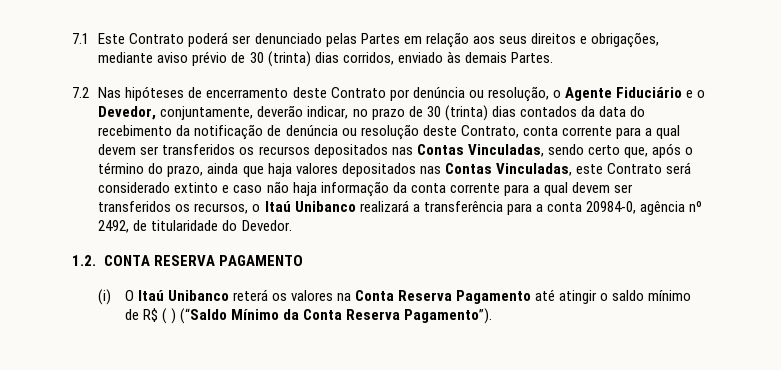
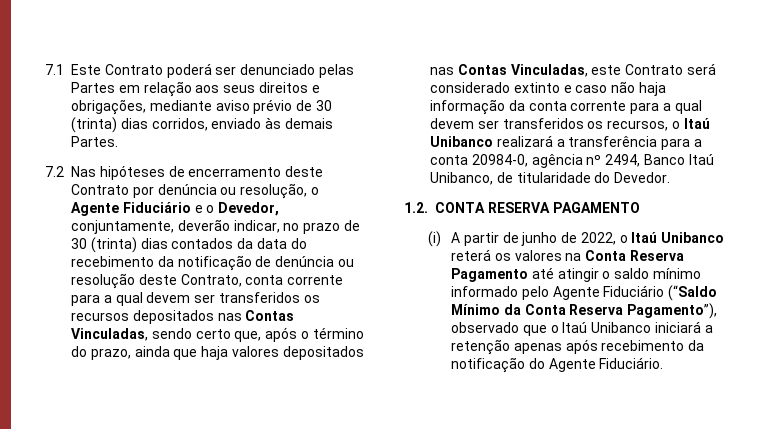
- 7.2 Nas hipóteses de encerramento deste Contrato por denúncia ou resolução, o Agente Fiduciário e o Devedor, conjuntamente, deverão indicar, no prazo de 30 (trinta) dias contados da data do recebimento da notificação de denúncia ou resolução deste Contrato, conta corrente para a qual devem ser transferidos os recursos depositados nas Contas Vinculadas, sendo certo que, após o término do prazo, ainda que haja valores depositados nas Contas Vinculadas, este Contrato será considerado extinto e caso não haja informação da conta corrente para a qual devem ser transferidos os recursos, o Itaú Unibanco realizará a transferência para a conta 20984-0, agência nº 2492, de titularidade do Devedor.
+ 7.2 Nas hipóteses de encerramento deste Contrato por denúncia ou resolução, o Agente Fiduciário e o Devedor, conjuntamente, deverão indicar, no prazo de 30 (trinta) dias contados da data do recebimento da notificação de denúncia ou resolução deste Contrato, conta corrente para a qual devem ser transferidos os recursos depositados nas Contas Vinculadas, sendo certo que, após o término do prazo, ainda que haja valores depositados nas Contas Vinculadas, este Contrato será considerado extinto e caso não haja informação da conta corrente para a qual devem ser transferidos os recursos, o Itaú Unibanco realizará a transferência para a conta 20984-0, agência nº 2494, Banco Itaú Unibanco, de titularidade do Devedor.
- (i) O Itaú Unibanco reterá os valores na Conta Reserva Pagamento até atingir o saldo mínimo de R$ ( ) (“Saldo Mínimo da Conta Reserva Pagamento”).
+ (i) A partir de junho de 2022, o Itaú Unibanco reterá os valores na Conta Reserva Pagamento até atingir o saldo mínimo informado pelo Agente Fiduciário (“Saldo Mínimo da Conta Reserva Pagamento”), observado que o Itaú Unibanco iniciará a retenção apenas após recebimento da notificação do Agente Fiduciário.

